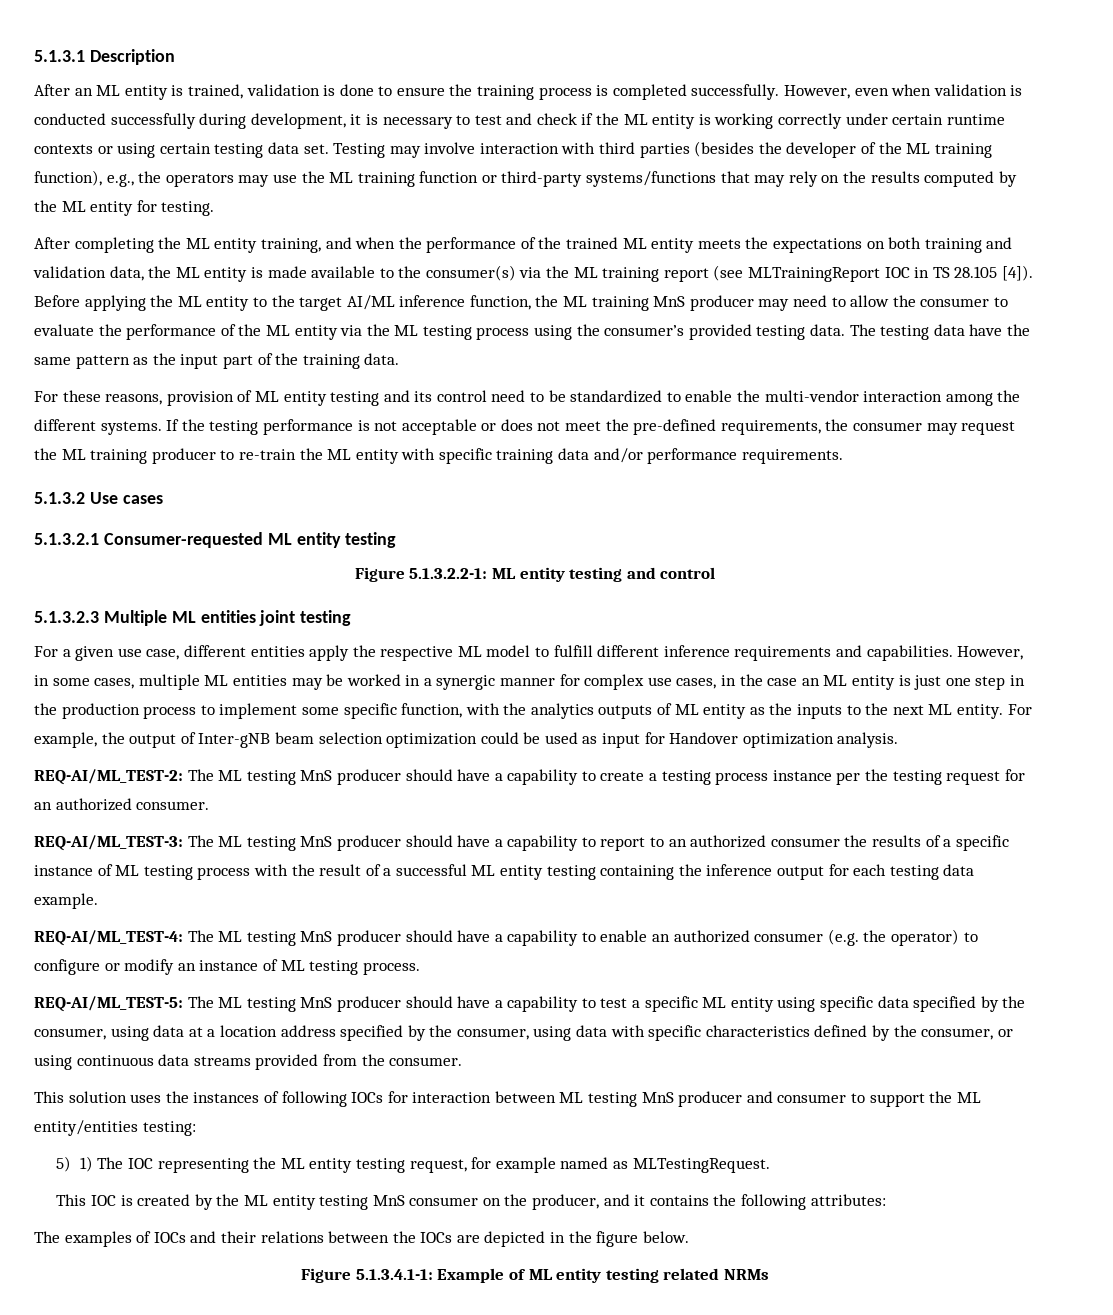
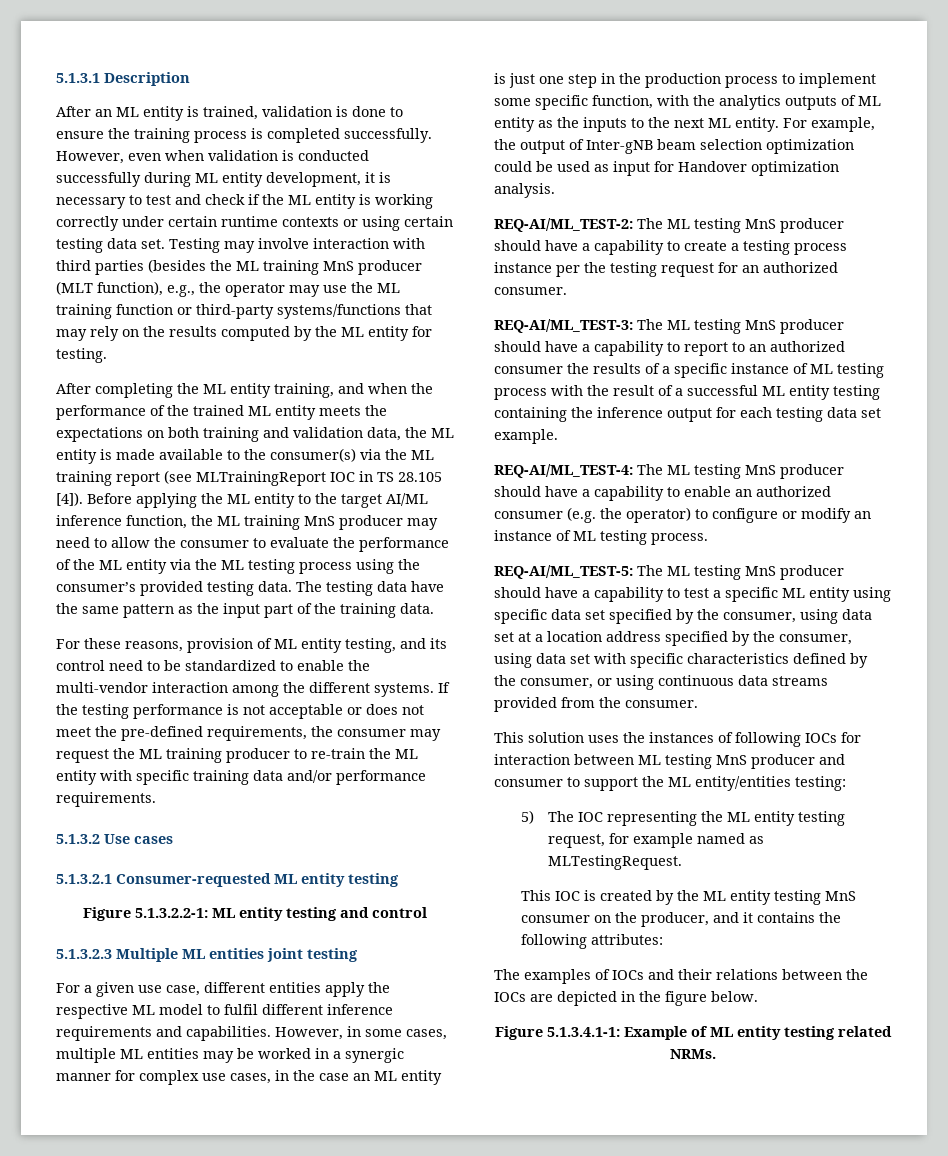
- However, even when validation is conducted successfully during development, it is necessary to test and check if the ML entity is working correctly under certain runtime contexts or using certain testing data set.
+ However, even when validation is conducted successfully during ML entity development, it is necessary to test and check if the ML entity is working correctly under certain runtime contexts or using certain testing data set.
- Testing may involve interaction with third parties (besides the developer of the ML training function), e.g., the operators may use the ML training function or third-party systems/functions that may rely on the results computed by the ML entity for testing.
+ Testing may involve interaction with third parties (besides the ML training MnS producer (MLT function), e.g., the operator may use the ML training function or third-party systems/functions that may rely on the results computed by the ML entity for testing.
- For these reasons, provision of ML entity testing and its control need to be standardized to enable the multi-vendor interaction among the different systems.
+ For these reasons, provision of ML entity testing, and its control need to be standardized to enable the multi-vendor interaction among the different systems.
- For a given use case, different entities apply the respective ML model to fulfill different inference requirements and capabilities.
+ For a given use case, different entities apply the respective ML model to fulfil different inference requirements and capabilities.
- REQ-AI/ML_TEST-3: The ML testing MnS producer should have a capability to report to an authorized consumer the results of a specific instance of ML testing process with the result of a successful ML entity testing containing the inference output for each testing data example.
+ REQ-AI/ML_TEST-3: The ML testing MnS producer should have a capability to report to an authorized consumer the results of a specific instance of ML testing process with the result of a successful ML entity testing containing the inference output for each testing data set example.
- REQ-AI/ML_TEST-5: The ML testing MnS producer should have a capability to test a specific ML entity using specific data specified by the consumer, using data at a location address specified by the consumer, using data with specific characteristics defined by the consumer, or using continuous data streams provided from the consumer.
+ REQ-AI/ML_TEST-5: The ML testing MnS producer should have a capability to test a specific ML entity using specific data set specified by the consumer, using data set at a location address specified by the consumer, using data set with specific characteristics defined by the consumer, or using continuous data streams provided from the consumer.
- 5) 1) The IOC representing the ML entity testing request, for example named as MLTestingRequest.
+ 5) The IOC representing the ML entity testing request, for example named as MLTestingRequest.
- Figure 5.1.3.4.1-1: Example of ML entity testing related NRMs
+ Figure 5.1.3.4.1-1: Example of ML entity testing related NRMs.

